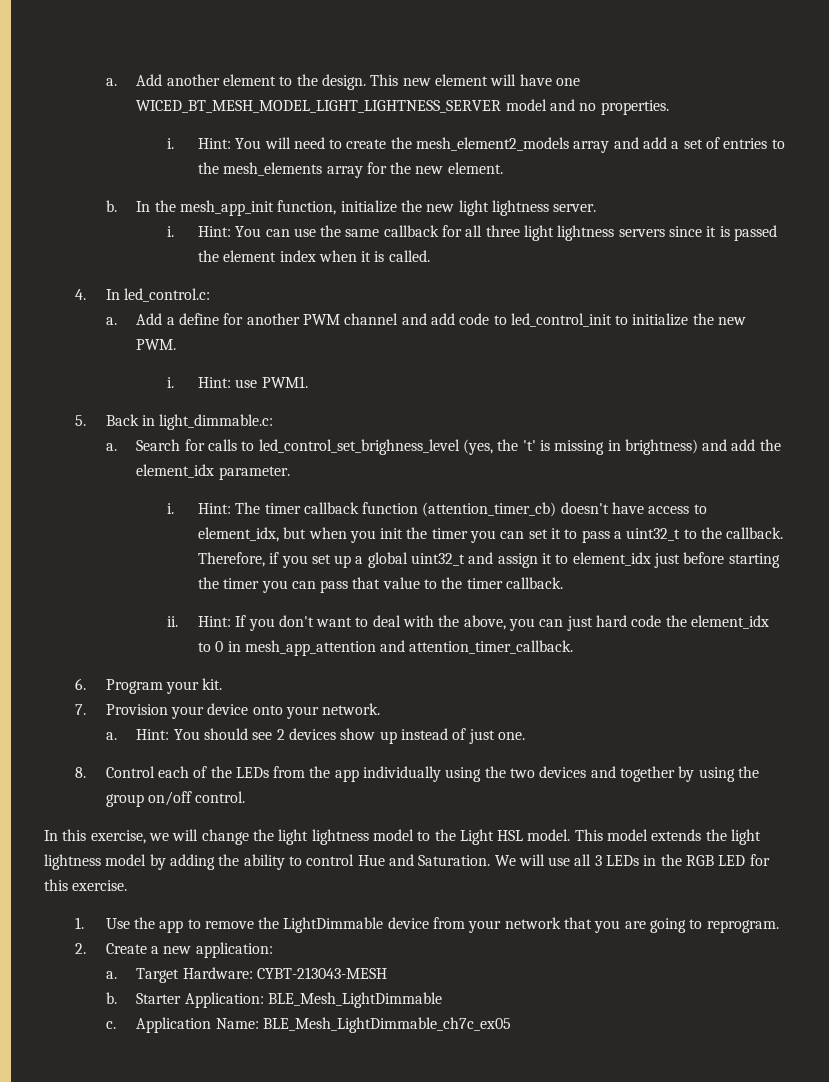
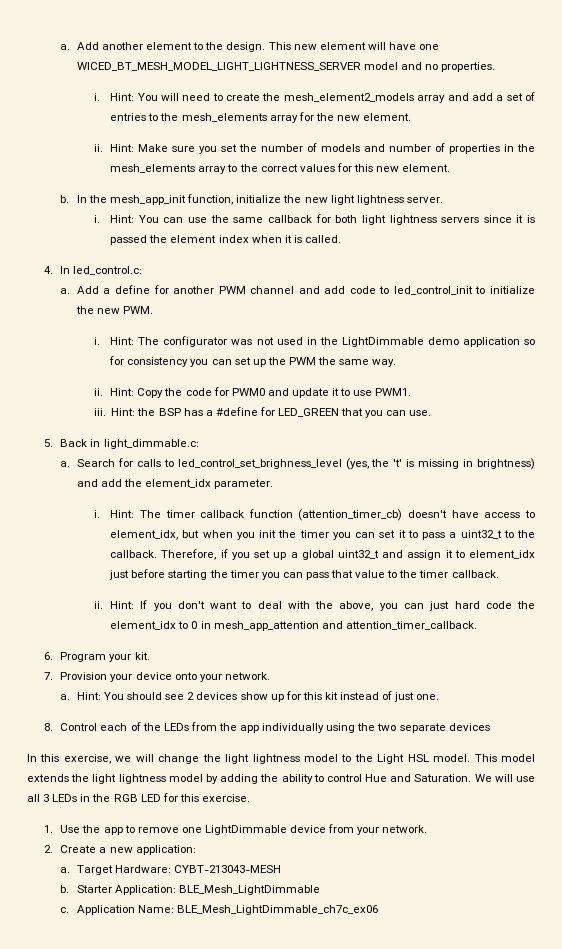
+ ii. Hint: Make sure you set the number of models and number of properties in the mesh_elements array to the correct values for this new element.
- Hint: You can use the same callback for all three light lightness servers since it is passed the element index when it is called.
+ Hint: You can use the same callback for both light lightness servers since it is passed the element index when it is called.
- Hint: use PWM1.
+ Hint: The configurator was not used in the LightDimmable demo application so for consistency you can set up the PWM the same way.
+ ii. Hint: Copy the code for PWM0 and update it to use PWM1.
+ iii. Hint: the BSP has a #define for LED_GREEN that you can use.
- Hint: You should see 2 devices show up instead of just one.
+ Hint: You should see 2 devices show up for this kit instead of just one.
- 8. Control each of the LEDs from the app individually using the two devices and together by using the group on/off control.
+ 8. Control each of the LEDs from the app individually using the two separate devices
- 1. Use the app to remove the LightDimmable device from your network that you are going to reprogram.
+ 1. Use the app to remove one LightDimmable device from your network.
- Application Name: BLE_Mesh_LightDimmable_ch7c_ex05
+ Application Name: BLE_Mesh_LightDimmable_ch7c_ex06

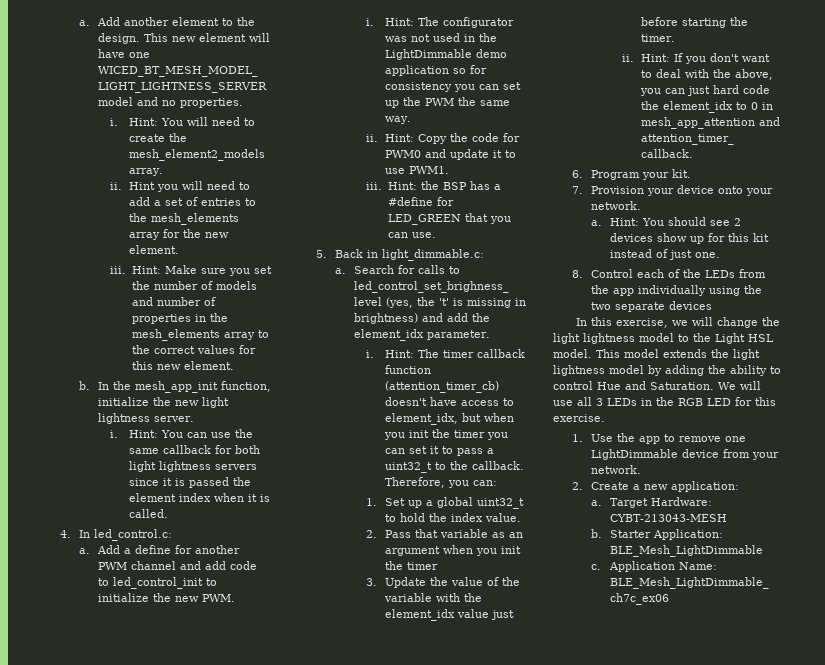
- Hint: You will need to create the mesh_element2_models array and add a set of entries to the mesh_elements array for the new element.
- ii.
+ Hint: You will need to create the mesh_element2_models array.
+ ii. Hint you will need to add a set of entries to the mesh_elements array for the new element.
+ iii.
- Therefore, if you set up a global uint32_t and assign it to element_idx just before starting the timer you can pass that value to the timer callback.
+ Therefore, you can:
+ 1. Set up a global uint32_t to hold the index value.
+ 2. Pass that variable as an argument when you init the timer
+ 3. Update the value of the variable with the element_idx value just before starting the timer.

